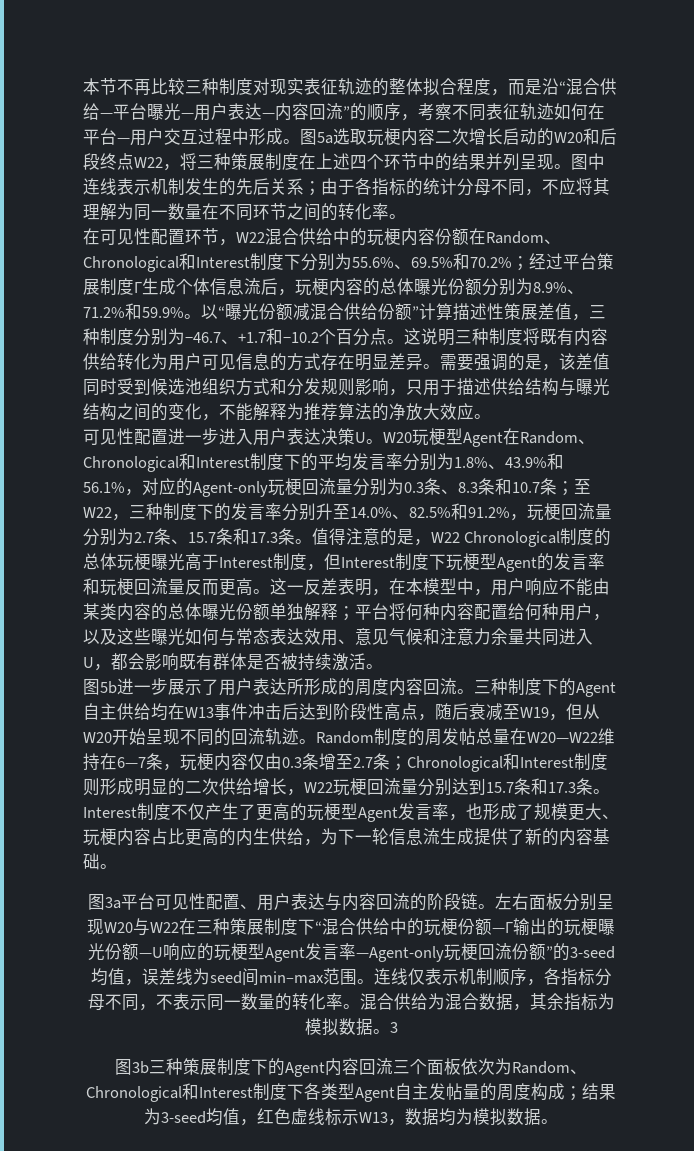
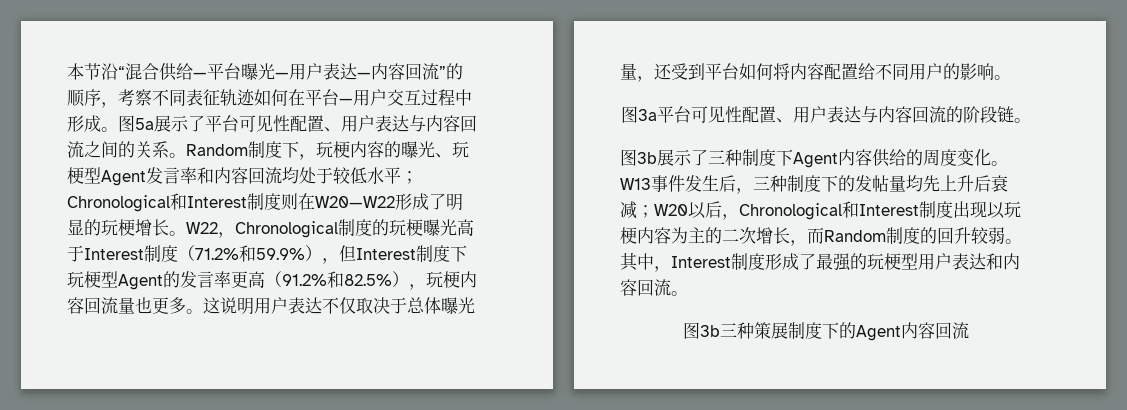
- 本节不再比较三种制度对现实表征轨迹的整体拟合程度，而是沿“混合供给—平台曝光—用户表达—内容回流”的顺序，考察不同表征轨迹如何在平台—用户交互过程中形成。
+ 本节沿“混合供给—平台曝光—用户表达—内容回流”的顺序，考察不同表征轨迹如何在平台—用户交互过程中形成。
- 图5a选取玩梗内容二次增长启动的W20和后段终点W22，将三种策展制度在上述四个环节中的结果并列呈现。图中连线表示机制发生的先后关系；由于各指标的统计分母不同，不应将其理解为同一数量在不同环节之间的转化率。
- 在可见性配置环节，W22混合供给中的玩梗内容份额在Random、Chronological和Interest制度下分别为55.6%、69.5%和70.2%；经过平台策展制度Γ生成个体信息流后，玩梗内容的总体曝光份额分别为8.9%、71.2%和59.9%。以“曝光份额减混合供给份额”计算描述性策展差值，三种制度分别为−46.7、+1.7和−10.2个百分点。这说明三种制度将既有内容供给转化为用户可见信息的方式存在明显差异。需要强调的是，该差值同时受到候选池组织方式和分发规则影响，只用于描述供给结构与曝光结构之间的变化，不能解释为推荐算法的净放大效应。
- 可见性配置进一步进入用户表达决策U。W20玩梗型Agent在Random、Chronological和Interest制度下的平均发言率分别为1.8%、43.9%和56.1%，对应的Agent-only玩梗回流量分别为0.3条、8.3条和10.7条；至W22，三种制度下的发言率分别升至14.0%、82.5%和91.2%，玩梗回流量分别为2.7条、15.7条和17.3条。值得注意的是，W22 Chronological制度的总体玩梗曝光高于Interest制度，但Interest制度下玩梗型Agent的发言率和玩梗回流量反而更高。这一反差表明，在本模型中，用户响应不能由某类内容的总体曝光份额单独解释；平台将何种内容配置给何种用户，以及这些曝光如何与常态表达效用、意见气候和注意力余量共同进入U，都会影响既有群体是否被持续激活。
- 图5b进一步展示了用户表达所形成的周度内容回流。三种制度下的Agent自主供给均在W13事件冲击后达到阶段性高点，随后衰减至W19，但从W20开始呈现不同的回流轨迹。Random制度的周发帖总量在W20—W22维持在6—7条，玩梗内容仅由0.3条增至2.7条；Chronological和Interest制度则形成明显的二次供给增长，W22玩梗回流量分别达到15.7条和17.3条。Interest制度不仅产生了更高的玩梗型Agent发言率，也形成了规模更大、玩梗内容占比更高的内生供给，为下一轮信息流生成提供了新的内容基础。
+ 图5a展示了平台可见性配置、用户表达与内容回流之间的关系。Random制度下，玩梗内容的曝光、玩梗型Agent发言率和内容回流均处于较低水平；Chronological和Interest制度则在W20—W22形成了明显的玩梗增长。W22，Chronological制度的玩梗曝光高于Interest制度（71.2%和59.9%），但Interest制度下玩梗型Agent的发言率更高（91.2%和82.5%），玩梗内容回流量也更多。这说明用户表达不仅取决于总体曝光量，还受到平台如何将内容配置给不同用户的影响。
- 图3a平台可见性配置、用户表达与内容回流的阶段链。左右面板分别呈现W20与W22在三种策展制度下“混合供给中的玩梗份额—Γ输出的玩梗曝光份额—U响应的玩梗型Agent发言率—Agent-only玩梗回流份额”的3-seed均值，误差线为seed间min–max范围。连线仅表示机制顺序，各指标分母不同，不表示同一数量的转化率。混合供给为混合数据，其余指标为模拟数据。3
+ 图3a平台可见性配置、用户表达与内容回流的阶段链。
+ 图3b展示了三种制度下Agent内容供给的周度变化。W13事件发生后，三种制度下的发帖量均先上升后衰减；W20以后，Chronological和Interest制度出现以玩梗内容为主的二次增长，而Random制度的回升较弱。其中，Interest制度形成了最强的玩梗型用户表达和内容回流。
- 图3b三种策展制度下的Agent内容回流三个面板依次为Random、Chronological和Interest制度下各类型Agent自主发帖量的周度构成；结果为3-seed均值，红色虚线标示W13，数据均为模拟数据。
+ 图3b三种策展制度下的Agent内容回流

